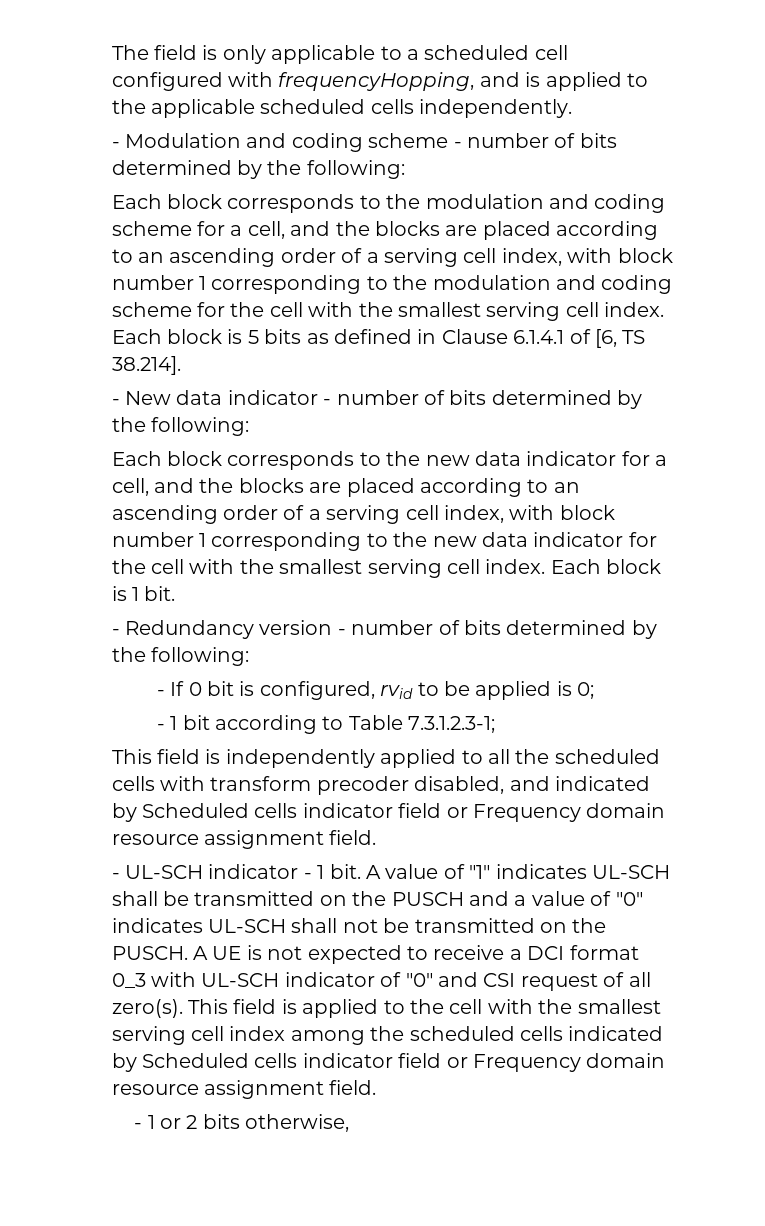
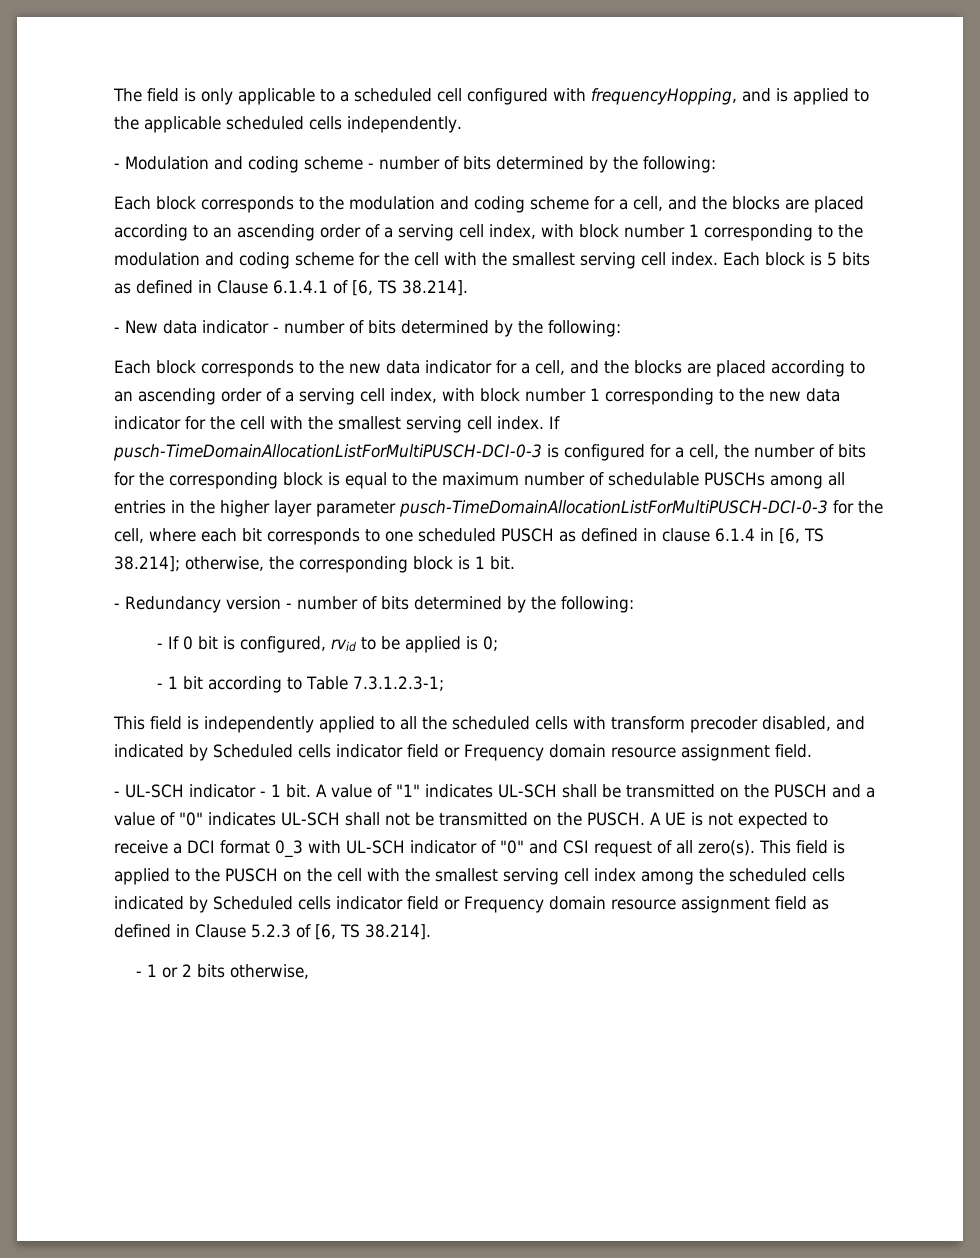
- Each block is 1 bit.
+ If pusch-TimeDomainAllocationListForMultiPUSCH-DCI-0-3 is configured for a cell, the number of bits for the corresponding block is equal to the maximum number of schedulable PUSCHs among all entries in the higher layer parameter pusch-TimeDomainAllocationListForMultiPUSCH-DCI-0-3 for the cell, where each bit corresponds to one scheduled PUSCH as defined in clause 6.1.4 in [6, TS 38.214]; otherwise, the corresponding block is 1 bit.
- This field is applied to the cell with the smallest serving cell index among the scheduled cells indicated by Scheduled cells indicator field or Frequency domain resource assignment field.
+ This field is applied to the PUSCH on the cell with the smallest serving cell index among the scheduled cells indicated by Scheduled cells indicator field or Frequency domain resource assignment field as defined in Clause 5.2.3 of [6, TS 38.214].

